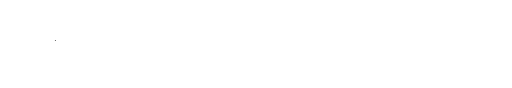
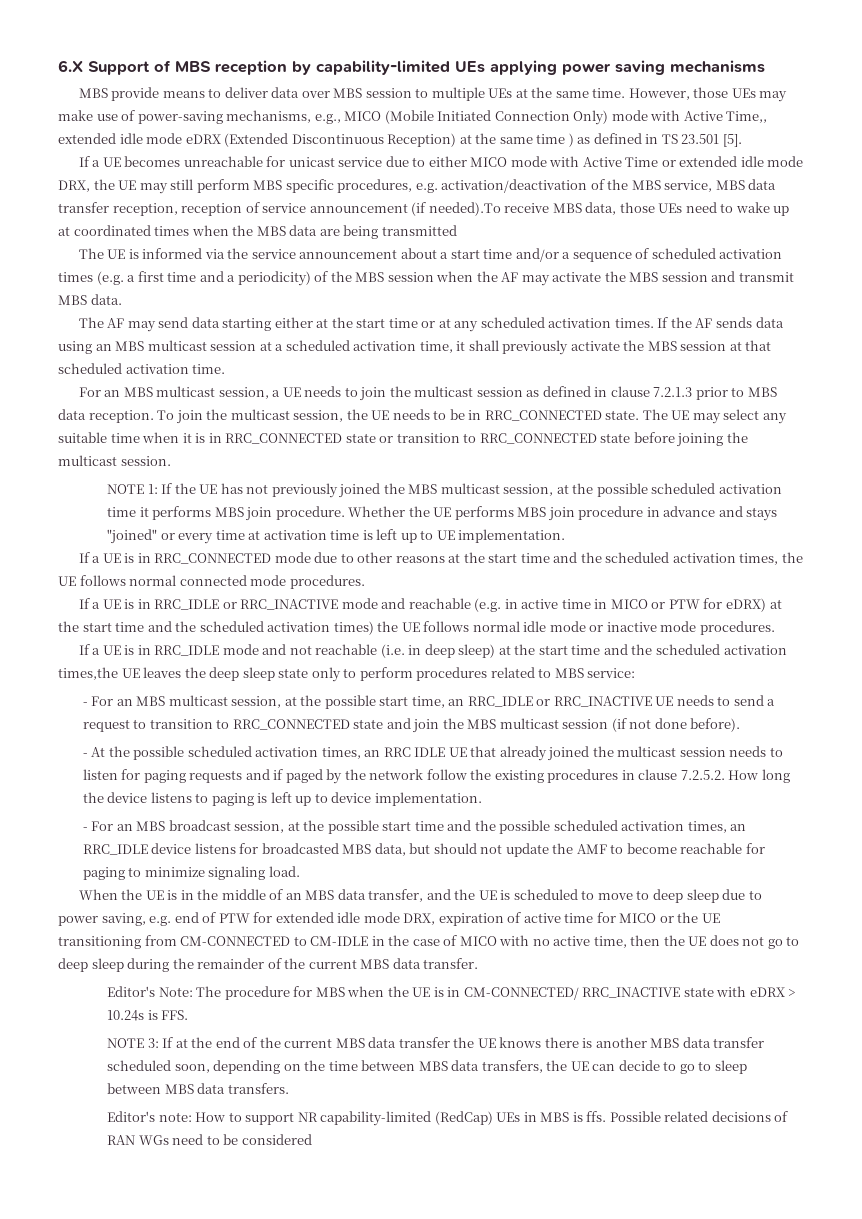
- .
+ 6.X Support of MBS reception by capability-limited UEs applying power saving mechanisms
+ MBS provide means to deliver data over MBS session to multiple UEs at the same time. However, those UEs may make use of power-saving mechanisms, e.g., MICO (Mobile Initiated Connection Only) mode with Active Time,, extended idle mode eDRX (Extended Discontinuous Reception) at the same time ) as defined in TS 23.501 [5].
+ If a UE becomes unreachable for unicast service due to either MICO mode with Active Time or extended idle mode DRX, the UE may still perform MBS specific procedures, e.g. activation/deactivation of the MBS service, MBS data transfer reception, reception of service announcement (if needed).To receive MBS data, those UEs need to wake up at coordinated times when the MBS data are being transmitted
+ The UE is informed via the service announcement about a start time and/or a sequence of scheduled activation times (e.g. a first time and a periodicity) of the MBS session when the AF may activate the MBS session and transmit MBS data.
+ The AF may send data starting either at the start time or at any scheduled activation times. If the AF sends data using an MBS multicast session at a scheduled activation time, it shall previously activate the MBS session at that scheduled activation time.
+ For an MBS multicast session, a UE needs to join the multicast session as defined in clause 7.2.1.3 prior to MBS data reception. To join the multicast session, the UE needs to be in RRC_CONNECTED state. The UE may select any suitable time when it is in RRC_CONNECTED state or transition to RRC_CONNECTED state before joining the multicast session.
+ NOTE 1: If the UE has not previously joined the MBS multicast session, at the possible scheduled activation time it performs MBS join procedure. Whether the UE performs MBS join procedure in advance and stays "joined" or every time at activation time is left up to UE implementation.
+ If a UE is in RRC_CONNECTED mode due to other reasons at the start time and the scheduled activation times, the UE follows normal connected mode procedures.
+ If a UE is in RRC_IDLE or RRC_INACTIVE mode and reachable (e.g. in active time in MICO or PTW for eDRX) at the start time and the scheduled activation times) the UE follows normal idle mode or inactive mode procedures.
+ If a UE is in RRC_IDLE mode and not reachable (i.e. in deep sleep) at the start time and the scheduled activation times,the UE leaves the deep sleep state only to perform procedures related to MBS service:
+ - For an MBS multicast session, at the possible start time, an RRC_IDLE or RRC_INACTIVE UE needs to send a request to transition to RRC_CONNECTED state and join the MBS multicast session (if not done before).
+ - At the possible scheduled activation times, an RRC IDLE UE that already joined the multicast session needs to listen for paging requests and if paged by the network follow the existing procedures in clause 7.2.5.2. How long the device listens to paging is left up to device implementation.
+ - For an MBS broadcast session, at the possible start time and the possible scheduled activation times, an RRC_IDLE device listens for broadcasted MBS data, but should not update the AMF to become reachable for paging to minimize signaling load.
+ When the UE is in the middle of an MBS data transfer, and the UE is scheduled to move to deep sleep due to power saving, e.g. end of PTW for extended idle mode DRX, expiration of active time for MICO or the UE transitioning from CM-CONNECTED to CM-IDLE in the case of MICO with no active time, then the UE does not go to deep sleep during the remainder of the current MBS data transfer.
+ Editor's Note: The procedure for MBS when the UE is in CM-CONNECTED/ RRC_INACTIVE state with eDRX > 10.24s is FFS.
+ NOTE 3: If at the end of the current MBS data transfer the UE knows there is another MBS data transfer scheduled soon, depending on the time between MBS data transfers, the UE can decide to go to sleep between MBS data transfers.
+ Editor's note: How to support NR capability-limited (RedCap) UEs in MBS is ffs. Possible related decisions of RAN WGs need to be considered

